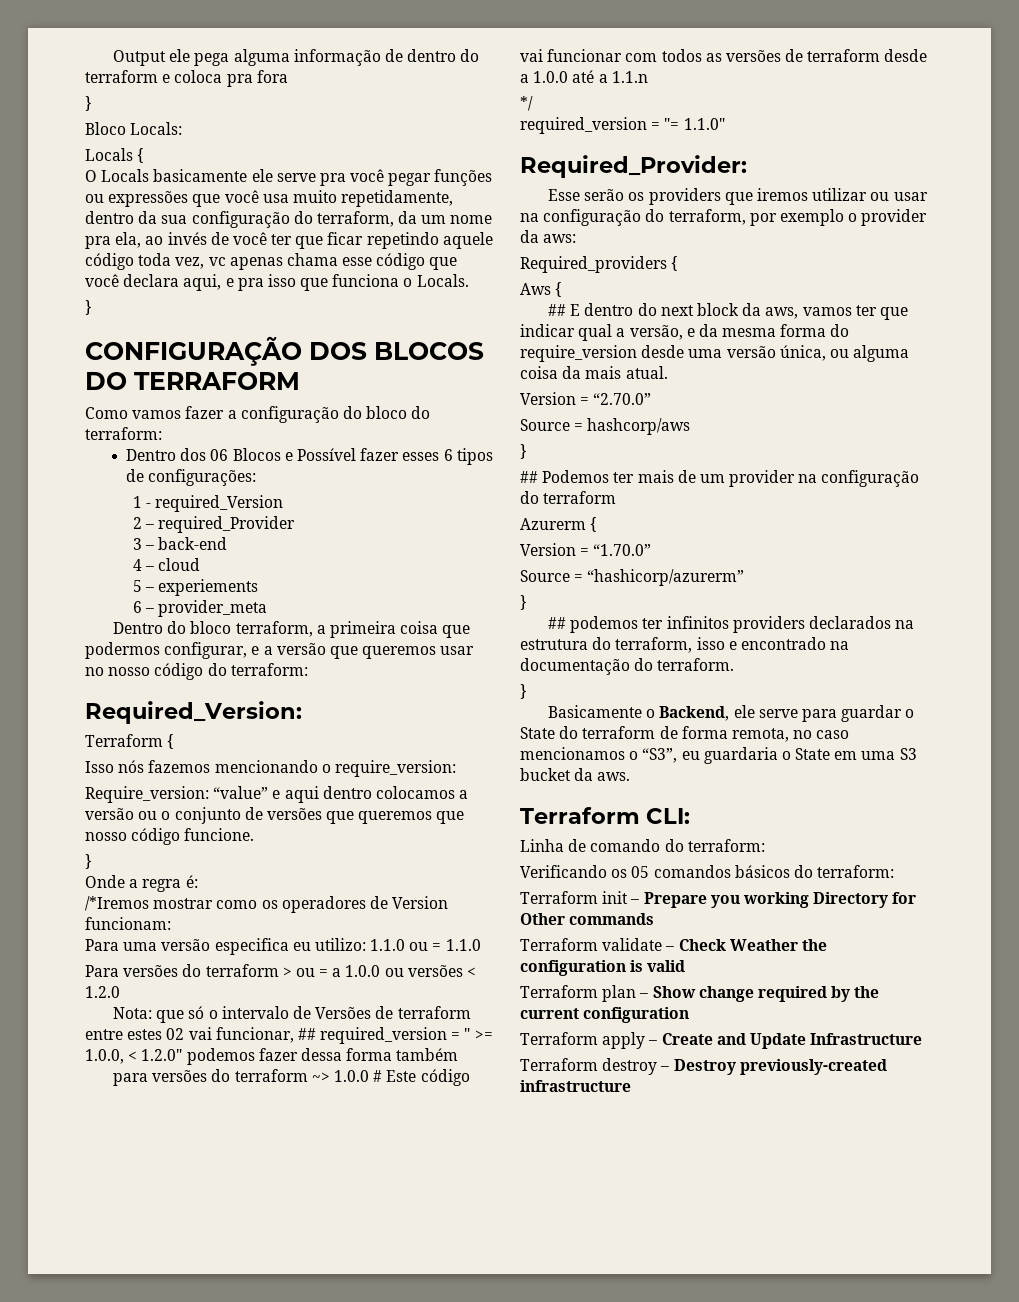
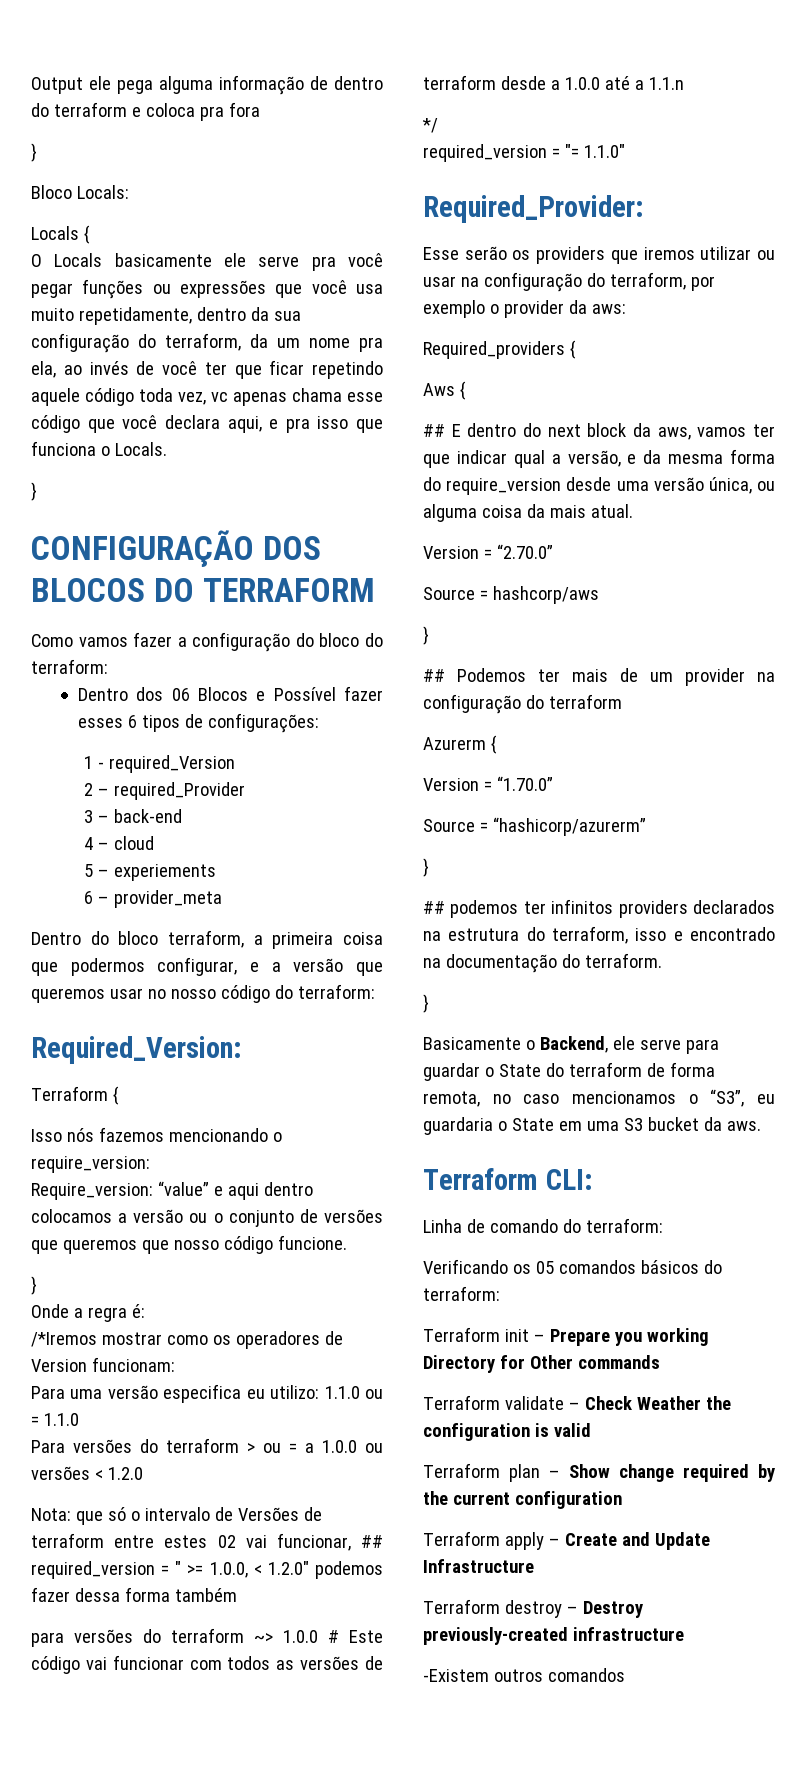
+ -Existem outros comandos

